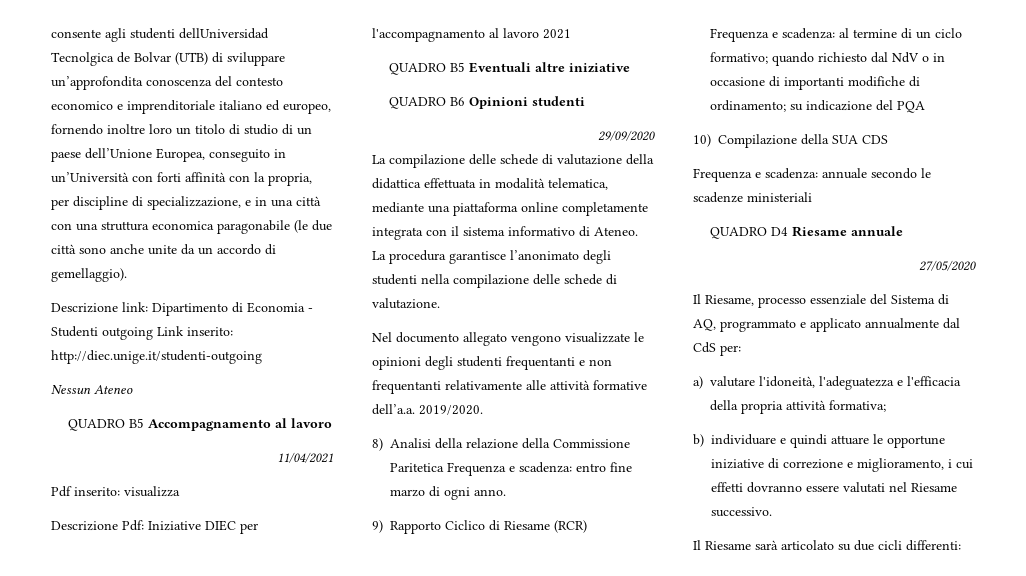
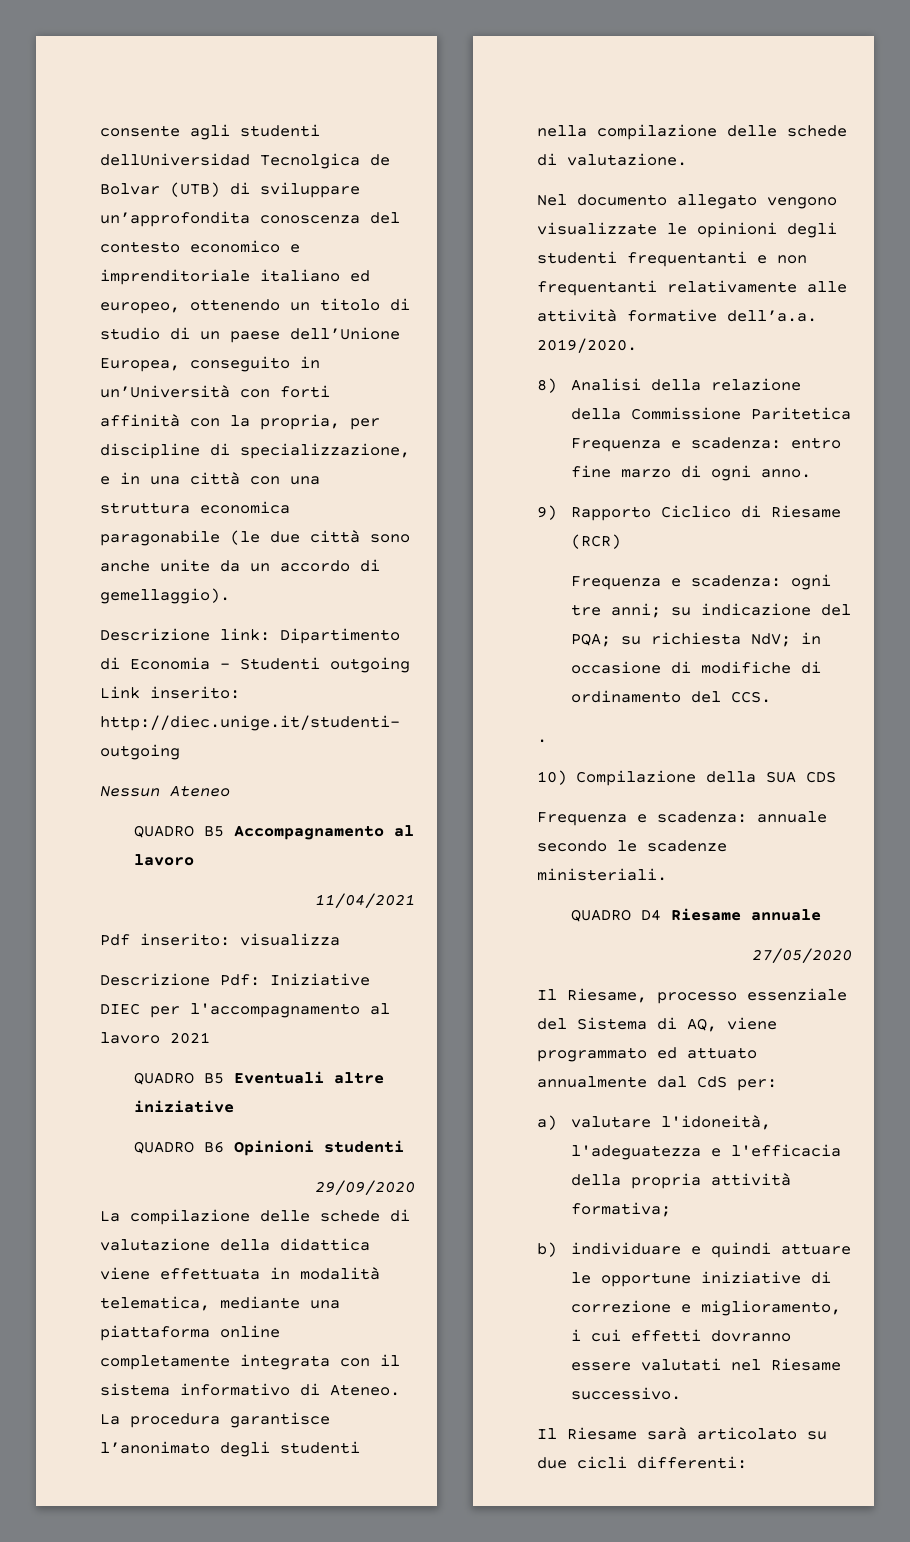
- consente agli studenti dellUniversidad Tecnolgica de Bolvar (UTB) di sviluppare un’approfondita conoscenza del contesto economico e imprenditoriale italiano ed europeo, fornendo inoltre loro un titolo di studio di un paese dell’Unione Europea, conseguito in un’Università con forti affinità con la propria, per discipline di specializzazione, e in una città con una struttura economica paragonabile (le due città sono anche unite da un accordo di gemellaggio).
+ consente agli studenti dellUniversidad Tecnolgica de Bolvar (UTB) di sviluppare un’approfondita conoscenza del contesto economico e imprenditoriale italiano ed europeo, ottenendo un titolo di studio di un paese dell’Unione Europea, conseguito in un’Università con forti affinità con la propria, per discipline di specializzazione, e in una città con una struttura economica paragonabile (le due città sono anche unite da un accordo di gemellaggio).
- La compilazione delle schede di valutazione della didattica effettuata in modalità telematica, mediante una piattaforma online completamente integrata con il sistema informativo di Ateneo.
+ La compilazione delle schede di valutazione della didattica viene effettuata in modalità telematica, mediante una piattaforma online completamente integrata con il sistema informativo di Ateneo.
- Frequenza e scadenza: al termine di un ciclo formativo; quando richiesto dal NdV o in occasione di importanti modifiche di ordinamento; su indicazione del PQA
+ Frequenza e scadenza: ogni tre anni; su indicazione del PQA; su richiesta NdV; in occasione di modifiche di ordinamento del CCS.
+ .
- Frequenza e scadenza: annuale secondo le scadenze ministeriali
+ Frequenza e scadenza: annuale secondo le scadenze ministeriali.
- Il Riesame, processo essenziale del Sistema di AQ, programmato e applicato annualmente dal CdS per:
+ Il Riesame, processo essenziale del Sistema di AQ, viene programmato ed attuato annualmente dal CdS per:

